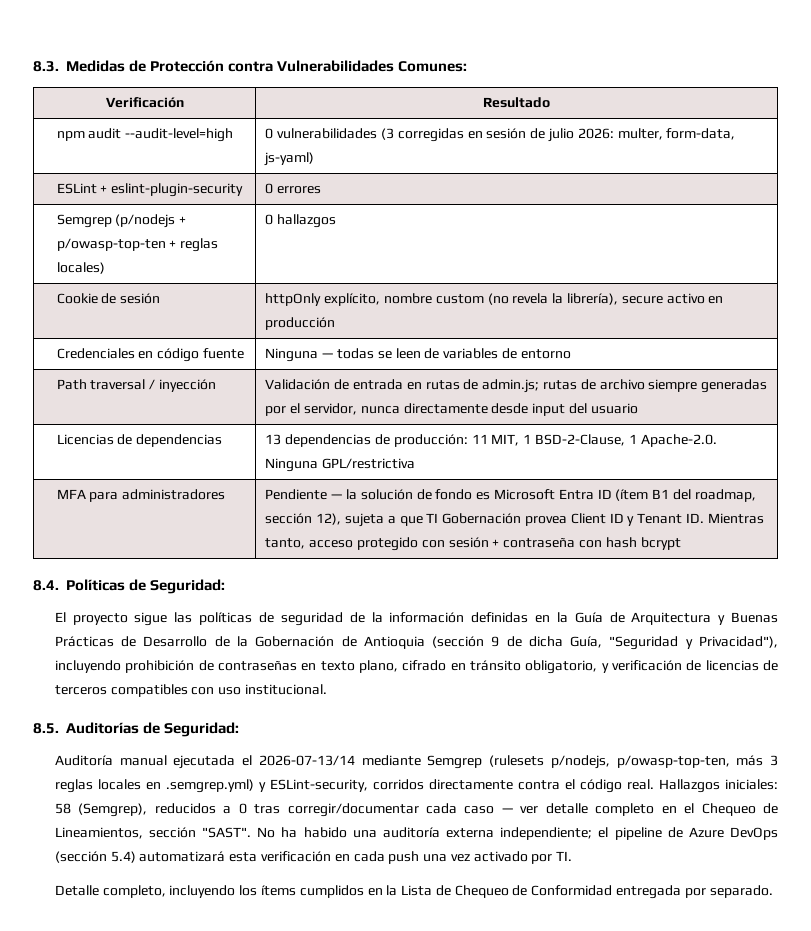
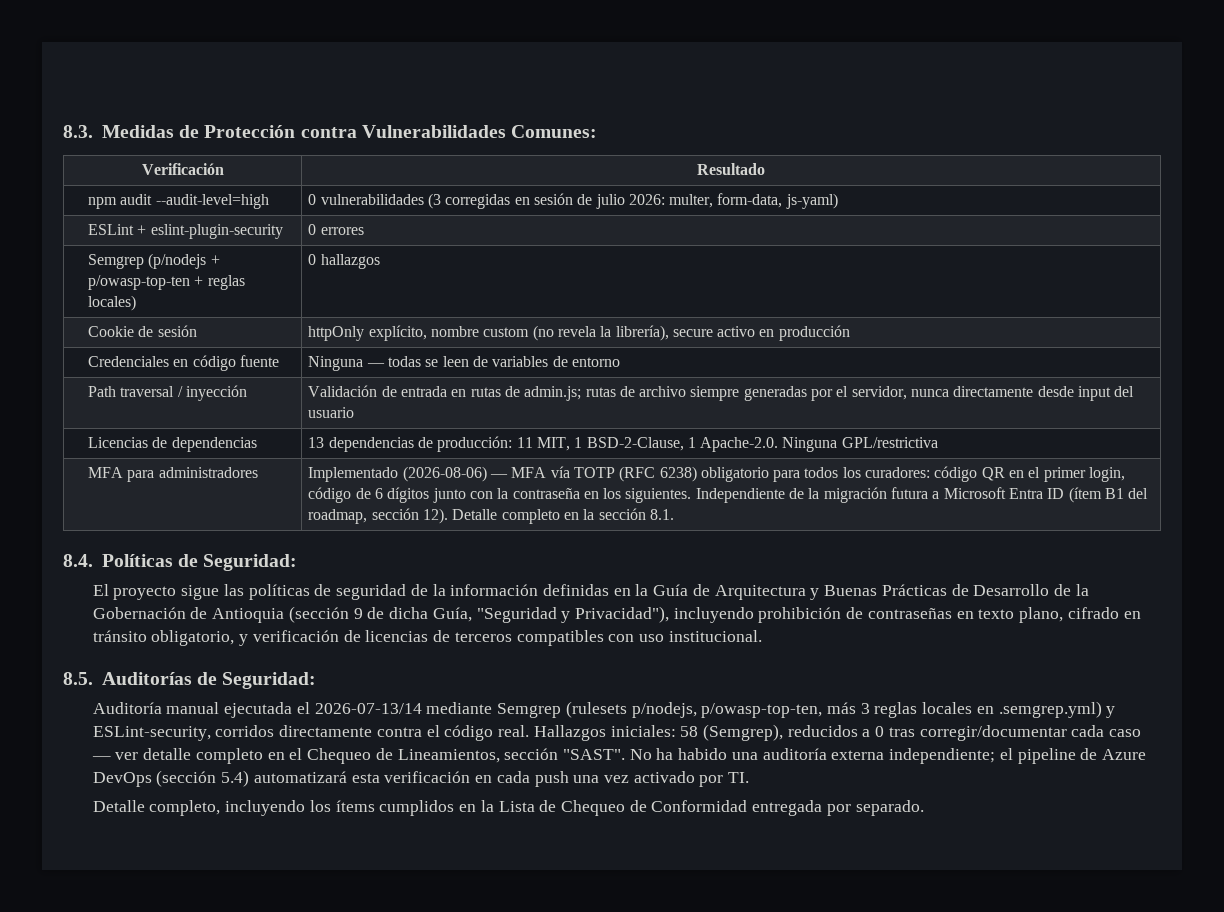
- Pendiente — la solución de fondo es Microsoft Entra ID (ítem B1 del roadmap, sección 12), sujeta a que TI Gobernación provea Client ID y Tenant ID. Mientras tanto, acceso protegido con sesión + contraseña con hash bcrypt
+ Implementado (2026-08-06) — MFA vía TOTP (RFC 6238) obligatorio para todos los curadores: código QR en el primer login, código de 6 dígitos junto con la contraseña en los siguientes. Independiente de la migración futura a Microsoft Entra ID (ítem B1 del roadmap, sección 12). Detalle completo en la sección 8.1.

